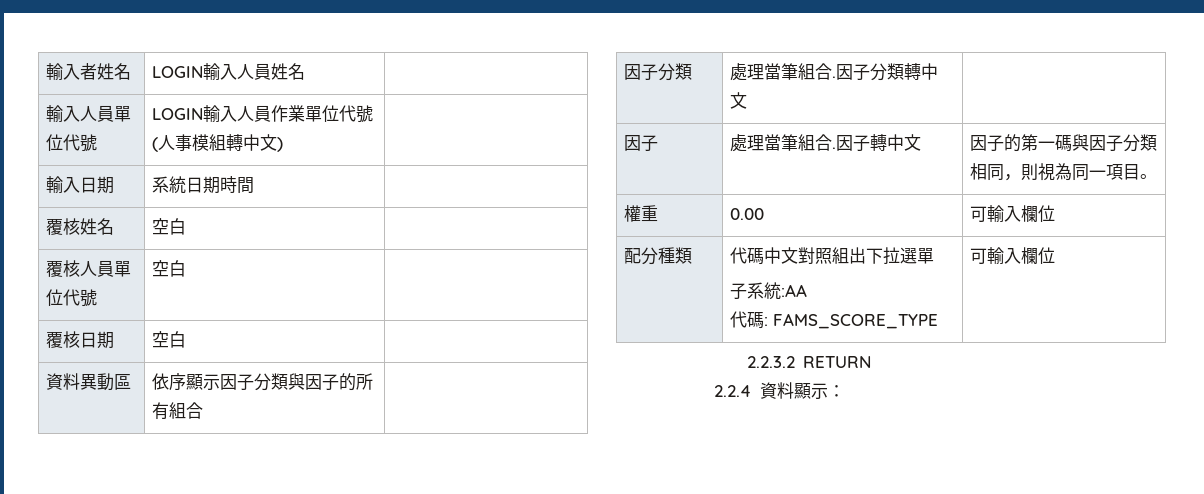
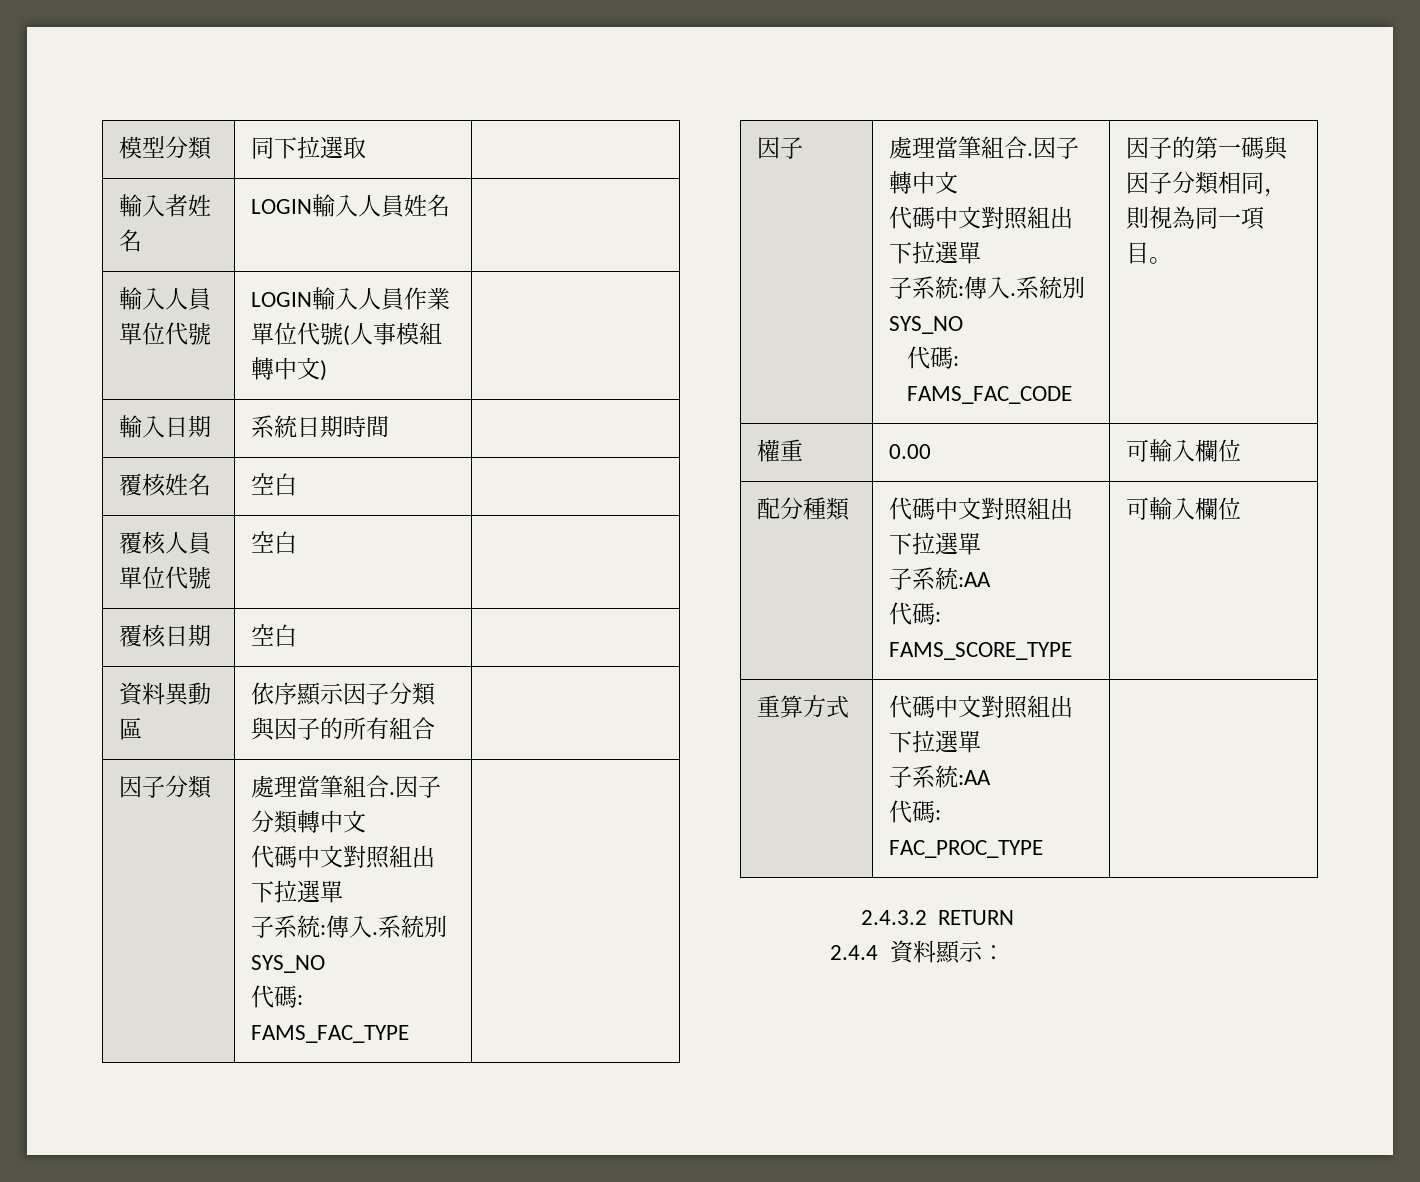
+ 模型分類 | 同下拉選取 |
- 因子分類 | 處理當筆組合.因子分類轉中文 |
+ 因子分類 | 處理當筆組合.因子分類轉中文
+ 代碼中文對照組出下拉選單
+ 子系統:傳入.系統別SYS_NO
+ 代碼: FAMS_FAC_TYPE |
- 因子 | 處理當筆組合.因子轉中文 | 因子的第一碼與因子分類相同，則視為同一項目。
+ 因子 | 處理當筆組合.因子轉中文
+ 代碼中文對照組出下拉選單
+ 子系統:傳入.系統別SYS_NO
+ 代碼: FAMS_FAC_CODE | 因子的第一碼與因子分類相同，則視為同一項目。
- 2.2.3.2 RETURN
+ 重算方式 | 代碼中文對照組出下拉選單
+ 子系統:AA
+ 代碼: FAC_PROC_TYPE |
+ 2.4.3.2 RETURN
- 2.2.4資料顯示：
+ 2.4.4資料顯示：

